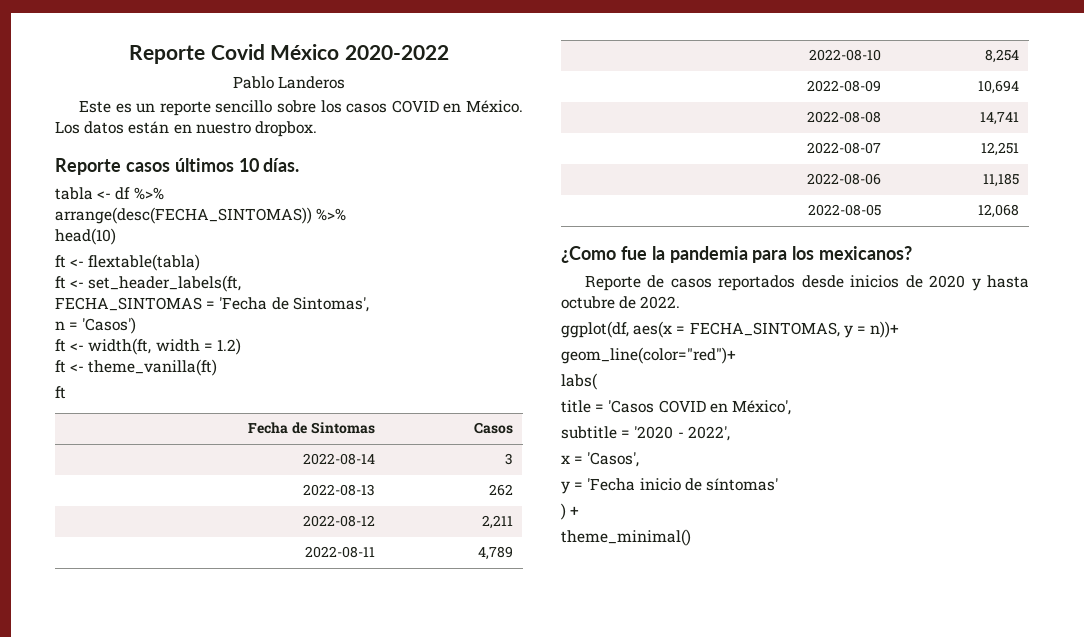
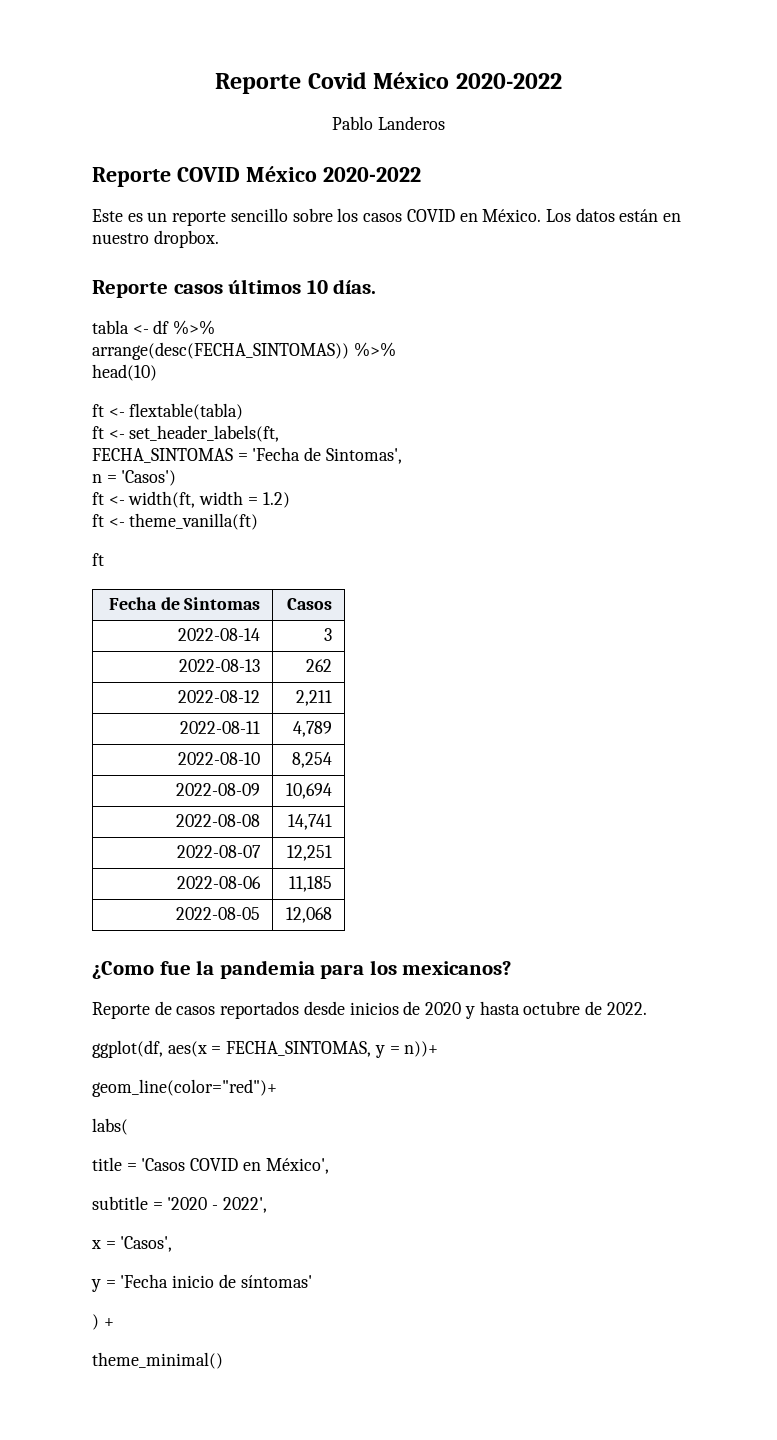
+ Reporte COVID México 2020-2022

